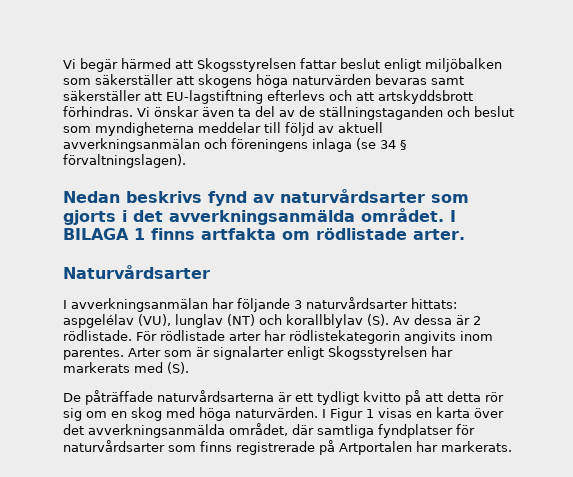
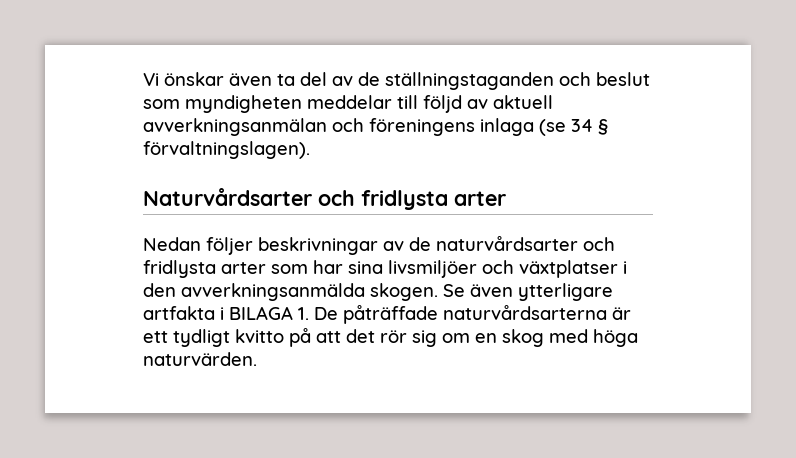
- Vi begär härmed att Skogsstyrelsen fattar beslut enligt miljöbalken som säkerställer att skogens höga naturvärden bevaras samt säkerställer att EU-lagstiftning efterlevs och att artskyddsbrott förhindras. Vi önskar även ta del av de ställningstaganden och beslut som myndigheterna meddelar till följd av aktuell avverkningsanmälan och föreningens inlaga (se 34 § förvaltningslagen).
+ Vi önskar även ta del av de ställningstaganden och beslut som myndigheten meddelar till följd av aktuell avverkningsanmälan och föreningens inlaga (se 34 § förvaltningslagen).
- Nedan beskrivs fynd av naturvårdsarter som gjorts i det avverkningsanmälda området. I BILAGA 1 finns artfakta om rödlistade arter.
- Naturvårdsarter
- I avverkningsanmälan har följande 3 naturvårdsarter hittats: aspgelélav (VU), lunglav (NT) och korallblylav (S). Av dessa är 2 rödlistade. För rödlistade arter har rödlistekategorin angivits inom parentes. Arter som är signalarter enligt Skogsstyrelsen har markerats med (S).
- De påträffade naturvårdsarterna är ett tydligt kvitto på att detta rör sig om en skog med höga naturvärden. I Figur 1 visas en karta över det avverkningsanmälda området, där samtliga fyndplatser för naturvårdsarter som finns registrerade på Artportalen har markerats.
+ Naturvårdsarter och fridlysta arter
+ Nedan följer beskrivningar av de naturvårdsarter och fridlysta arter som har sina livsmiljöer och växtplatser i den avverkningsanmälda skogen. Se även ytterligare artfakta i BILAGA 1. De påträffade naturvårdsarterna är ett tydligt kvitto på att det rör sig om en skog med höga naturvärden.

